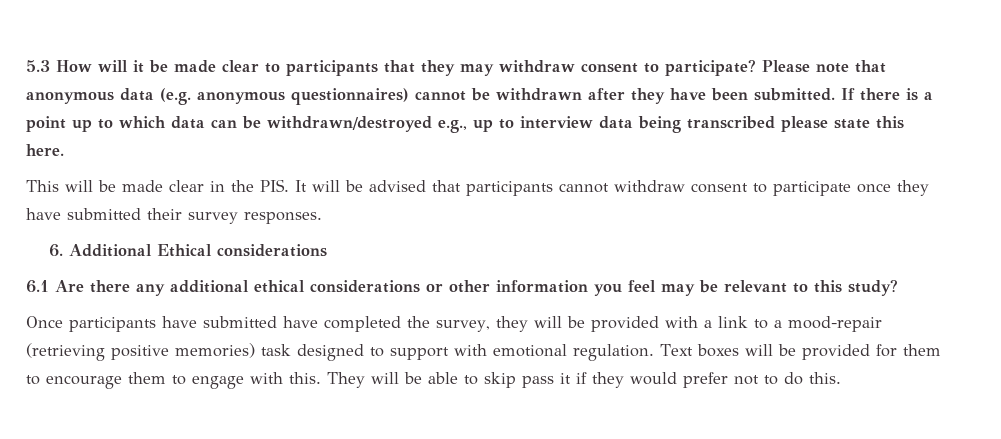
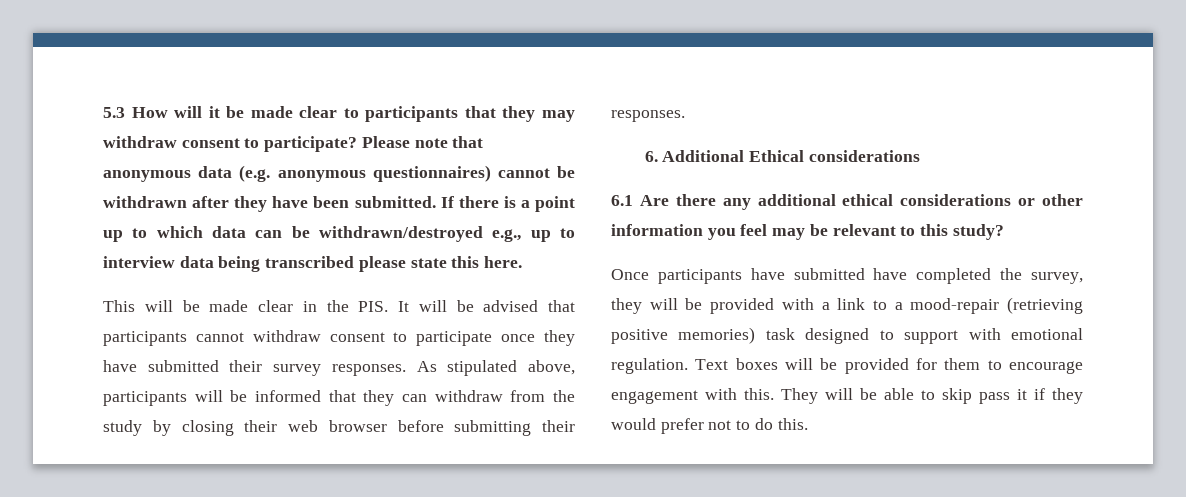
+ As stipulated above, participants will be informed that they can withdraw from the study by closing their web browser before submitting their responses.
- Text boxes will be provided for them to encourage them to engage with this.
+ Text boxes will be provided for them to encourage engagement with this.

